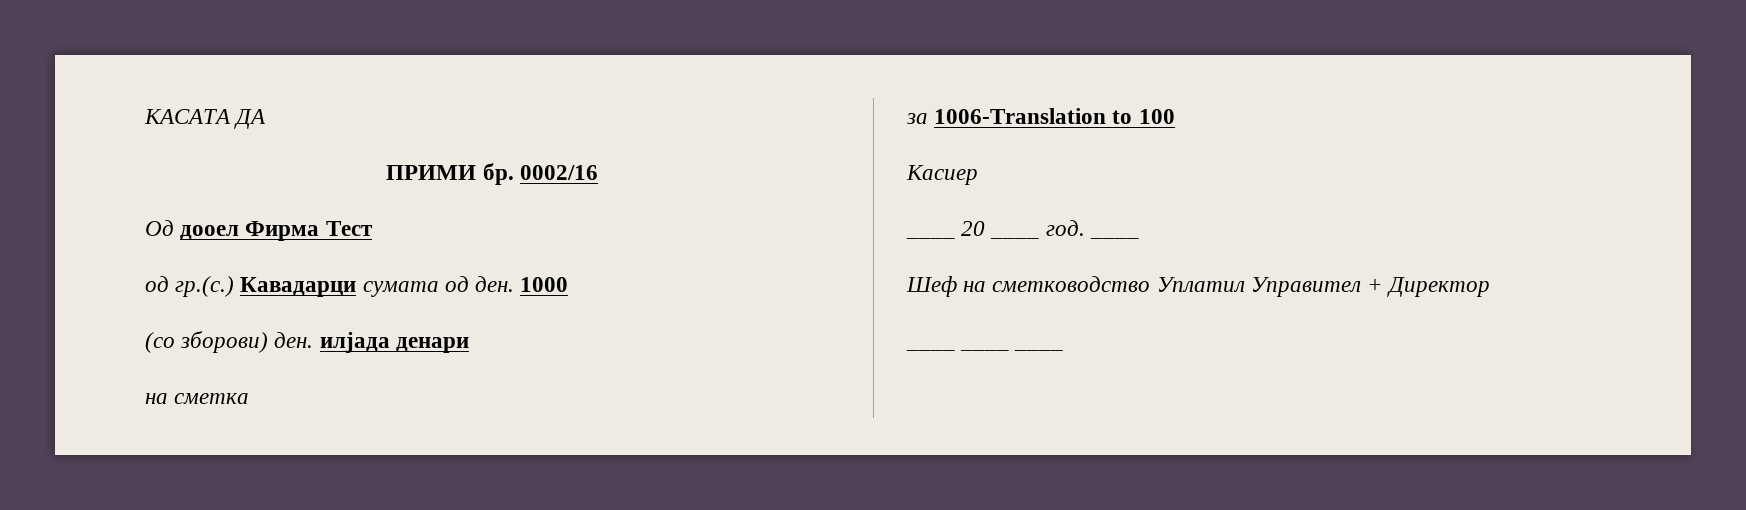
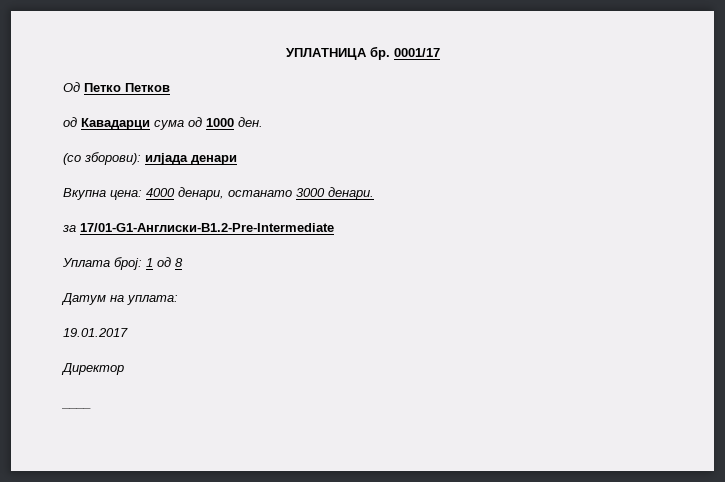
- КАСАТА ДА
- ПРИМИ бр. 0002/16
- Од дооел Фирма Тест
- од гр.(с.) Кавадарци сумата од ден. 1000
+ УПЛАТНИЦА бр. 0001/17
+ Од Петко Петков
+ од Кавадарци сума од 1000 ден.
- (со зборови) ден. илјада денари
+ (со зборови): илјада денари
- на сметка
- за 1006-Translation to 100
- Касиер
- ____ 20 ____ год. ____
- Шеф на сметководство Уплатил Управител + Директор
+ Вкупна цена: 4000 денари, останато 3000 денари.
+ за 17/01-G1-Англиски-B1.2-Pre-Intermediate
+ Уплата број: 1 од 8
+ Датум на уплата:
+ 19.01.2017
+ Директор
- ____ ____ ____
+ ____

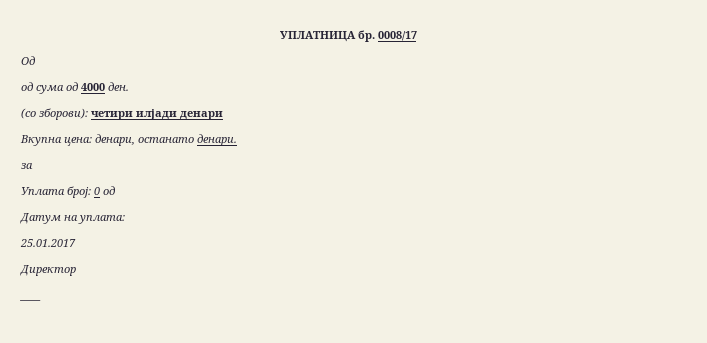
- 0001/17
+ 0008/17
- Од Петко Петков
- од Кавадарци сума од 1000 ден.
+ Од
+ од сума од 4000 ден.
- (со зборови): илјада денари
+ (со зборови): четири илјади денари
- Вкупна цена: 4000 денари, останато 3000 денари.
+ Вкупна цена: денари, останато денари.
- за 17/01-G1-Англиски-B1.2-Pre-Intermediate
+ за
- Уплата број: 1 од 8
+ Уплата број: 0 од
- 19.01.2017
+ 25.01.2017

